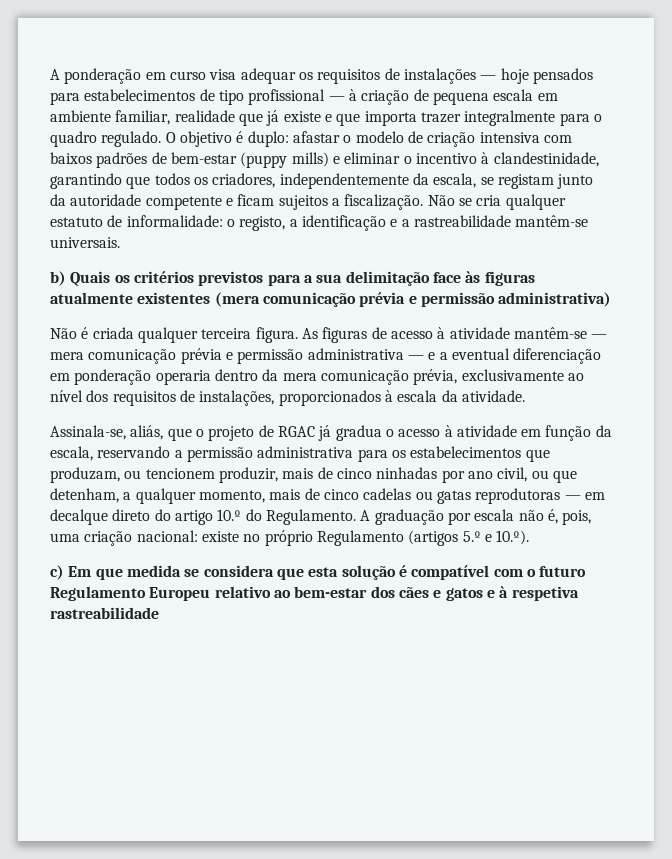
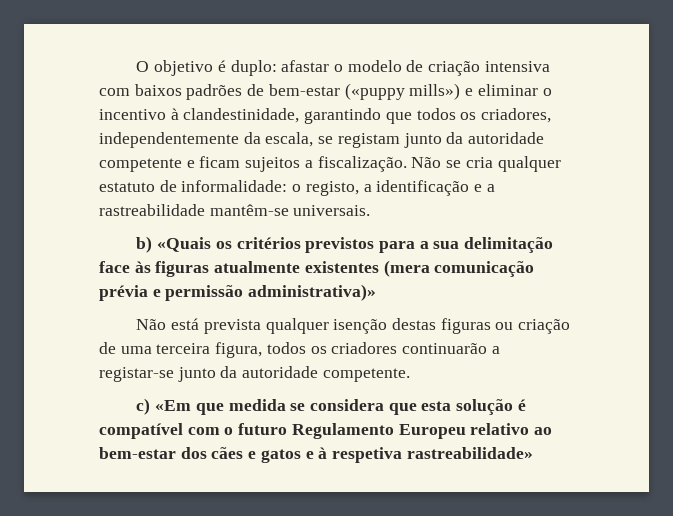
- A ponderação em curso visa adequar os requisitos de instalações — hoje pensados para estabelecimentos de tipo profissional — à criação de pequena escala em ambiente familiar, realidade que já existe e que importa trazer integralmente para o quadro regulado. O objetivo é duplo: afastar o modelo de criação intensiva com baixos padrões de bem-estar (puppy mills) e eliminar o incentivo à clandestinidade, garantindo que todos os criadores, independentemente da escala, se registam junto da autoridade competente e ficam sujeitos a fiscalização.
+ O objetivo é duplo: afastar o modelo de criação intensiva com baixos padrões de bem-estar («puppy mills») e eliminar o incentivo à clandestinidade, garantindo que todos os criadores, independentemente da escala, se registam junto da autoridade competente e ficam sujeitos a fiscalização.
- b) Quais os critérios previstos para a sua delimitação face às figuras atualmente existentes (mera comunicação prévia e permissão administrativa)
- Não é criada qualquer terceira figura. As figuras de acesso à atividade mantêm-se — mera comunicação prévia e permissão administrativa — e a eventual diferenciação em ponderação operaria dentro da mera comunicação prévia, exclusivamente ao nível dos requisitos de instalações, proporcionados à escala da atividade.
- Assinala-se, aliás, que o projeto de RGAC já gradua o acesso à atividade em função da escala, reservando a permissão administrativa para os estabelecimentos que produzam, ou tencionem produzir, mais de cinco ninhadas por ano civil, ou que detenham, a qualquer momento, mais de cinco cadelas ou gatas reprodutoras — em decalque direto do artigo 10.º do Regulamento. A graduação por escala não é, pois, uma criação nacional: existe no próprio Regulamento (artigos 5.º e 10.º).
+ b) «Quais os critérios previstos para a sua delimitação face às figuras atualmente existentes (mera comunicação prévia e permissão administrativa)»
+ Não está prevista qualquer isenção destas figuras ou criação de uma terceira figura, todos os criadores continuarão a registar-se junto da autoridade competente.
- c) Em que medida se considera que esta solução é compatível com o futuro Regulamento Europeu relativo ao bem-estar dos cães e gatos e à respetiva rastreabilidade
+ c) «Em que medida se considera que esta solução é compatível com o futuro Regulamento Europeu relativo ao bem-estar dos cães e gatos e à respetiva rastreabilidade»

